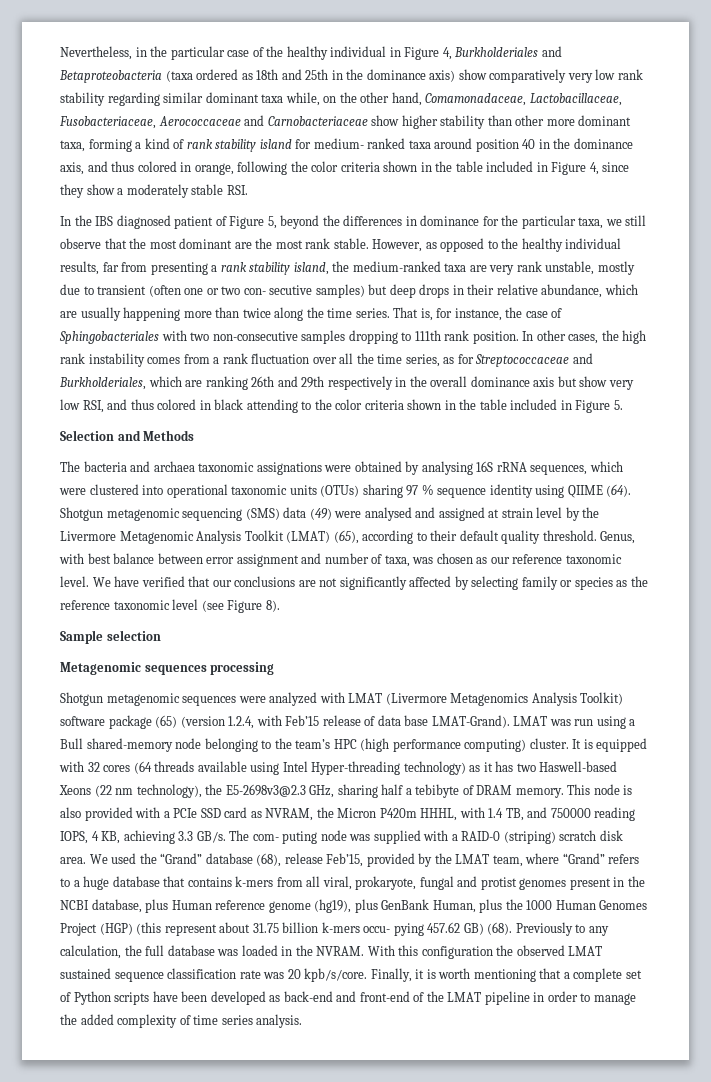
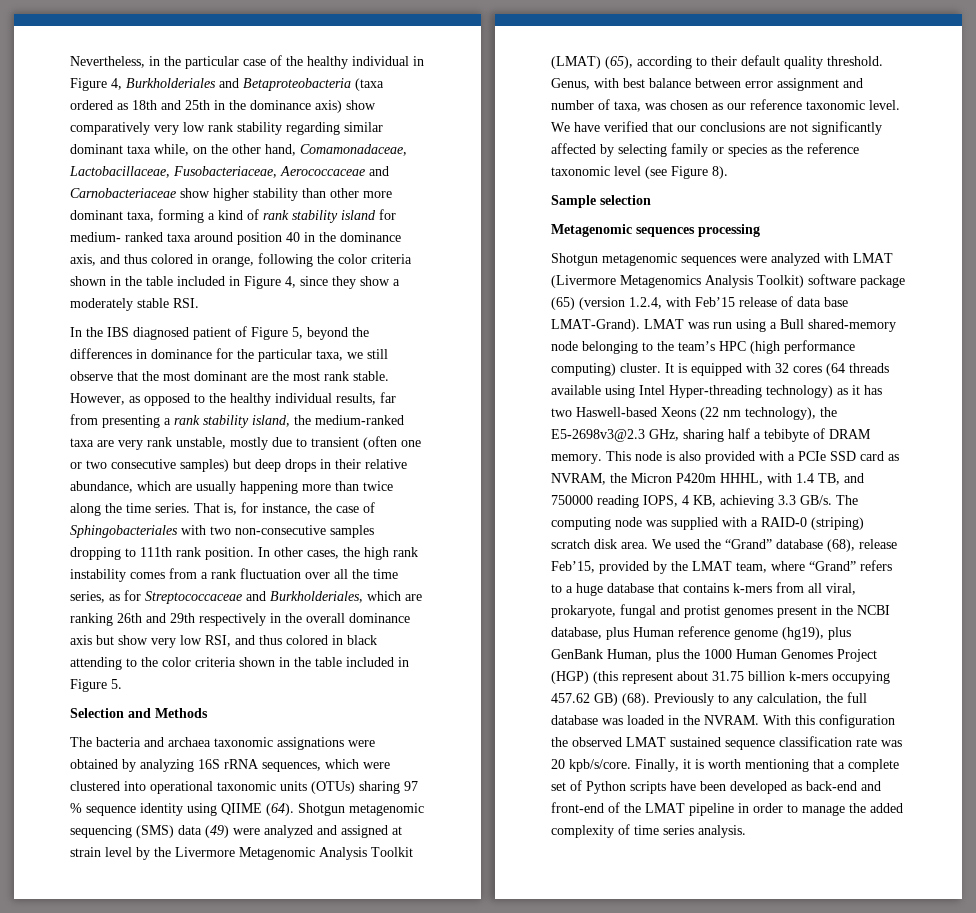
- However, as opposed to the healthy individual results, far from presenting a rank stability island, the medium-ranked taxa are very rank unstable, mostly due to transient (often one or two con- secutive samples) but deep drops in their relative abundance, which are usually happening more than twice along the time series.
+ However, as opposed to the healthy individual results, far from presenting a rank stability island, the medium-ranked taxa are very rank unstable, mostly due to transient (often one or two consecutive samples) but deep drops in their relative abundance, which are usually happening more than twice along the time series.
- The bacteria and archaea taxonomic assignations were obtained by analysing 16S rRNA sequences, which were clustered into operational taxonomic units (OTUs) sharing 97 % sequence identity using QIIME (64).
+ The bacteria and archaea taxonomic assignations were obtained by analyzing 16S rRNA sequences, which were clustered into operational taxonomic units (OTUs) sharing 97 % sequence identity using QIIME (64).
- Shotgun metagenomic sequencing (SMS) data (49) were analysed and assigned at strain level by the Livermore Metagenomic Analysis Toolkit (LMAT) (65), according to their default quality threshold.
+ Shotgun metagenomic sequencing (SMS) data (49) were analyzed and assigned at strain level by the Livermore Metagenomic Analysis Toolkit (LMAT) (65), according to their default quality threshold.
- The com- puting node was supplied with a RAID-0 (striping) scratch disk area.
+ The computing node was supplied with a RAID-0 (striping) scratch disk area.
- We used the “Grand” database (68), release Feb’15, provided by the LMAT team, where “Grand” refers to a huge database that contains k-mers from all viral, prokaryote, fungal and protist genomes present in the NCBI database, plus Human reference genome (hg19), plus GenBank Human, plus the 1000 Human Genomes Project (HGP) (this represent about 31.75 billion k-mers occu- pying 457.62 GB) (68).
+ We used the “Grand” database (68), release Feb’15, provided by the LMAT team, where “Grand” refers to a huge database that contains k-mers from all viral, prokaryote, fungal and protist genomes present in the NCBI database, plus Human reference genome (hg19), plus GenBank Human, plus the 1000 Human Genomes Project (HGP) (this represent about 31.75 billion k-mers occupying 457.62 GB) (68).

